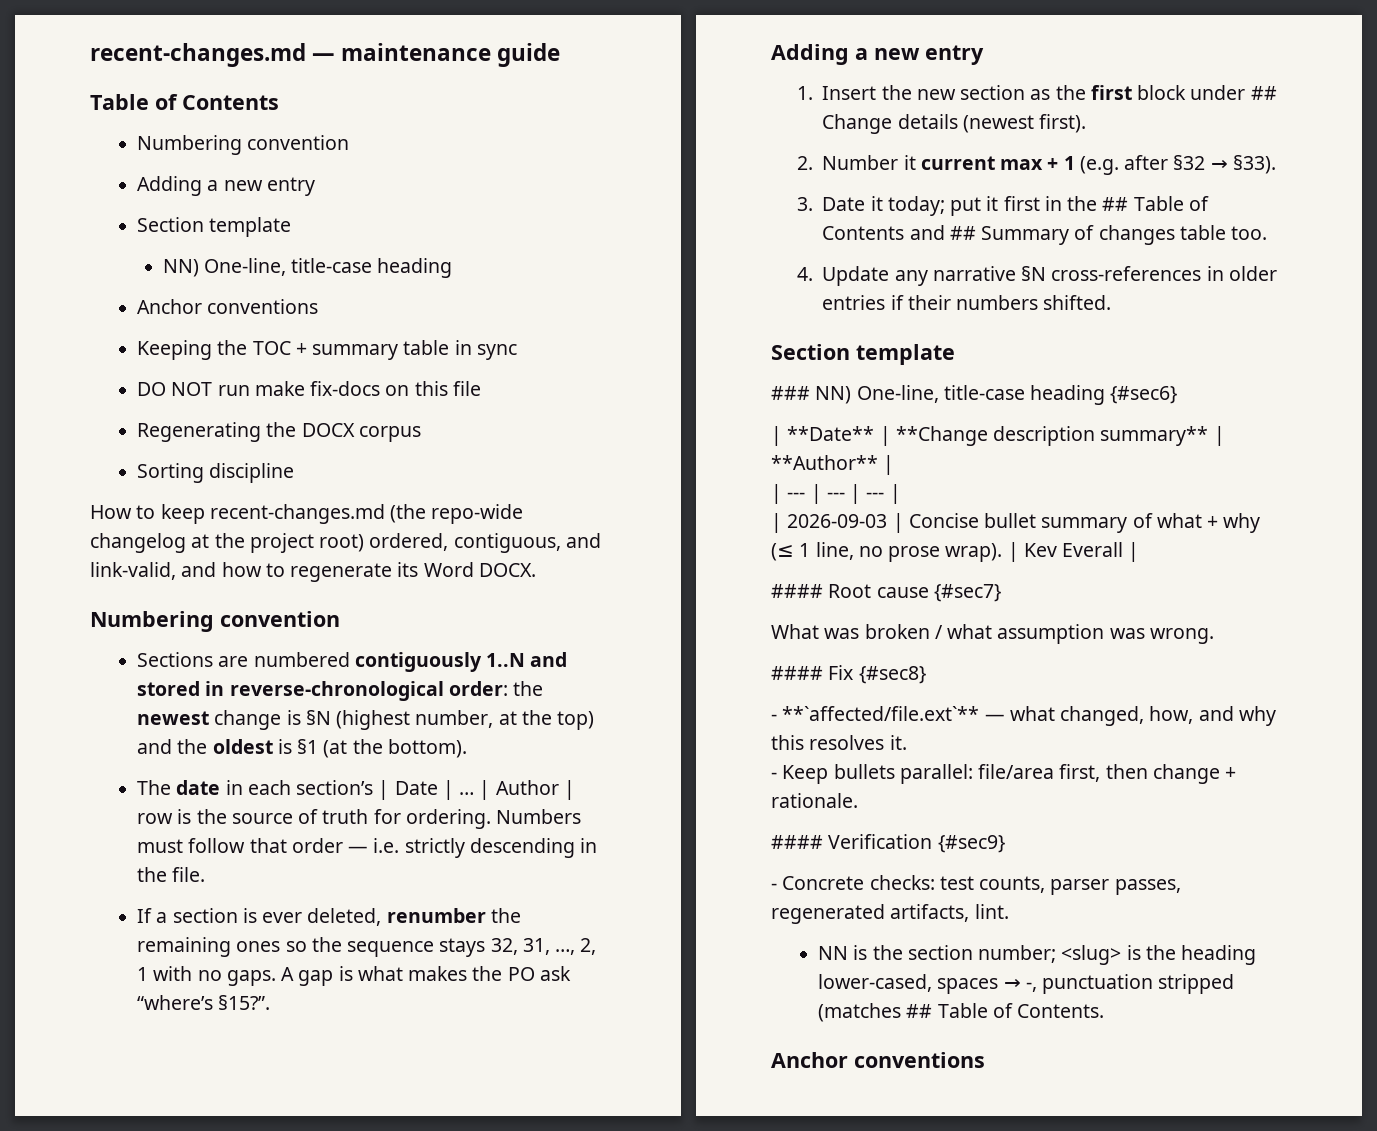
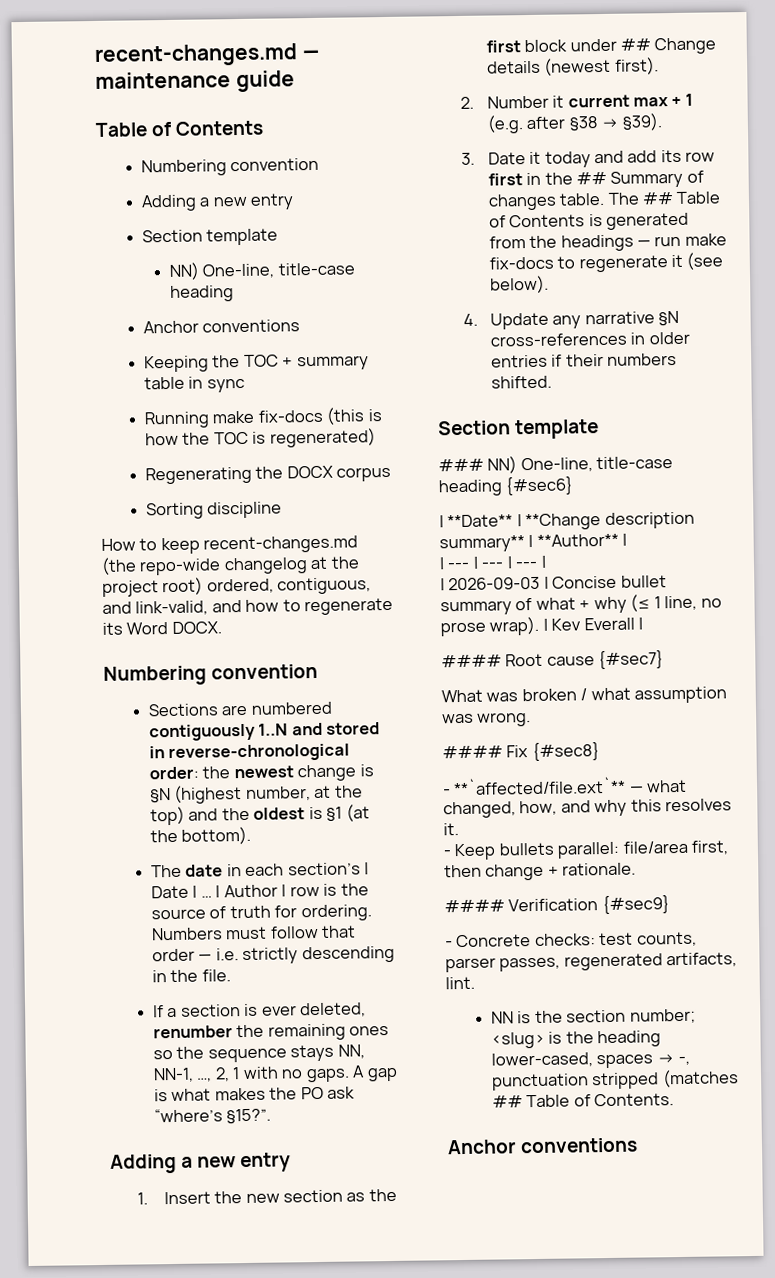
- DO NOT run make fix-docs on this file
+ Running make fix-docs (this is how the TOC is regenerated)
- If a section is ever deleted, renumber the remaining ones so the sequence stays 32, 31, …, 2, 1 with no gaps.
+ If a section is ever deleted, renumber the remaining ones so the sequence stays NN, NN-1, …, 2, 1 with no gaps.
- 2. Number it current max + 1 (e.g. after §32 → §33).
+ 2. Number it current max + 1 (e.g. after §38 → §39).
- 3. Date it today; put it first in the ## Table of Contents and ## Summary of changes table too.
+ 3. Date it today and add its row first in the ## Summary of changes table. The ## Table of Contents is generated from the headings — run make fix-docs to regenerate it (see below).

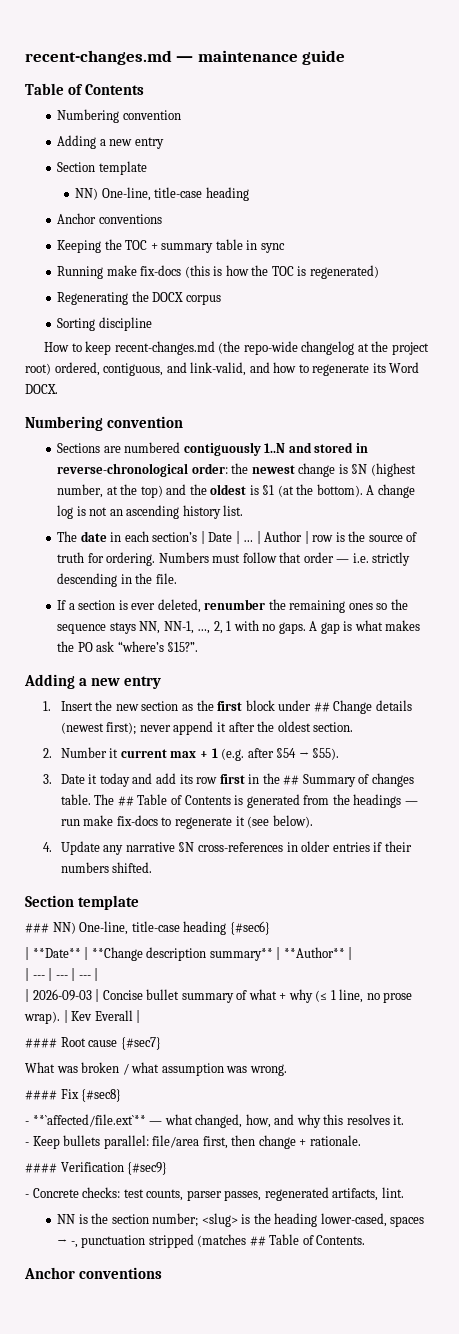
+ A change log is not an ascending history list.
- 1. Insert the new section as the first block under ## Change details (newest first).
+ 1. Insert the new section as the first block under ## Change details (newest first); never append it after the oldest section.
- 2. Number it current max + 1 (e.g. after §38 → §39).
+ 2. Number it current max + 1 (e.g. after §54 → §55).

